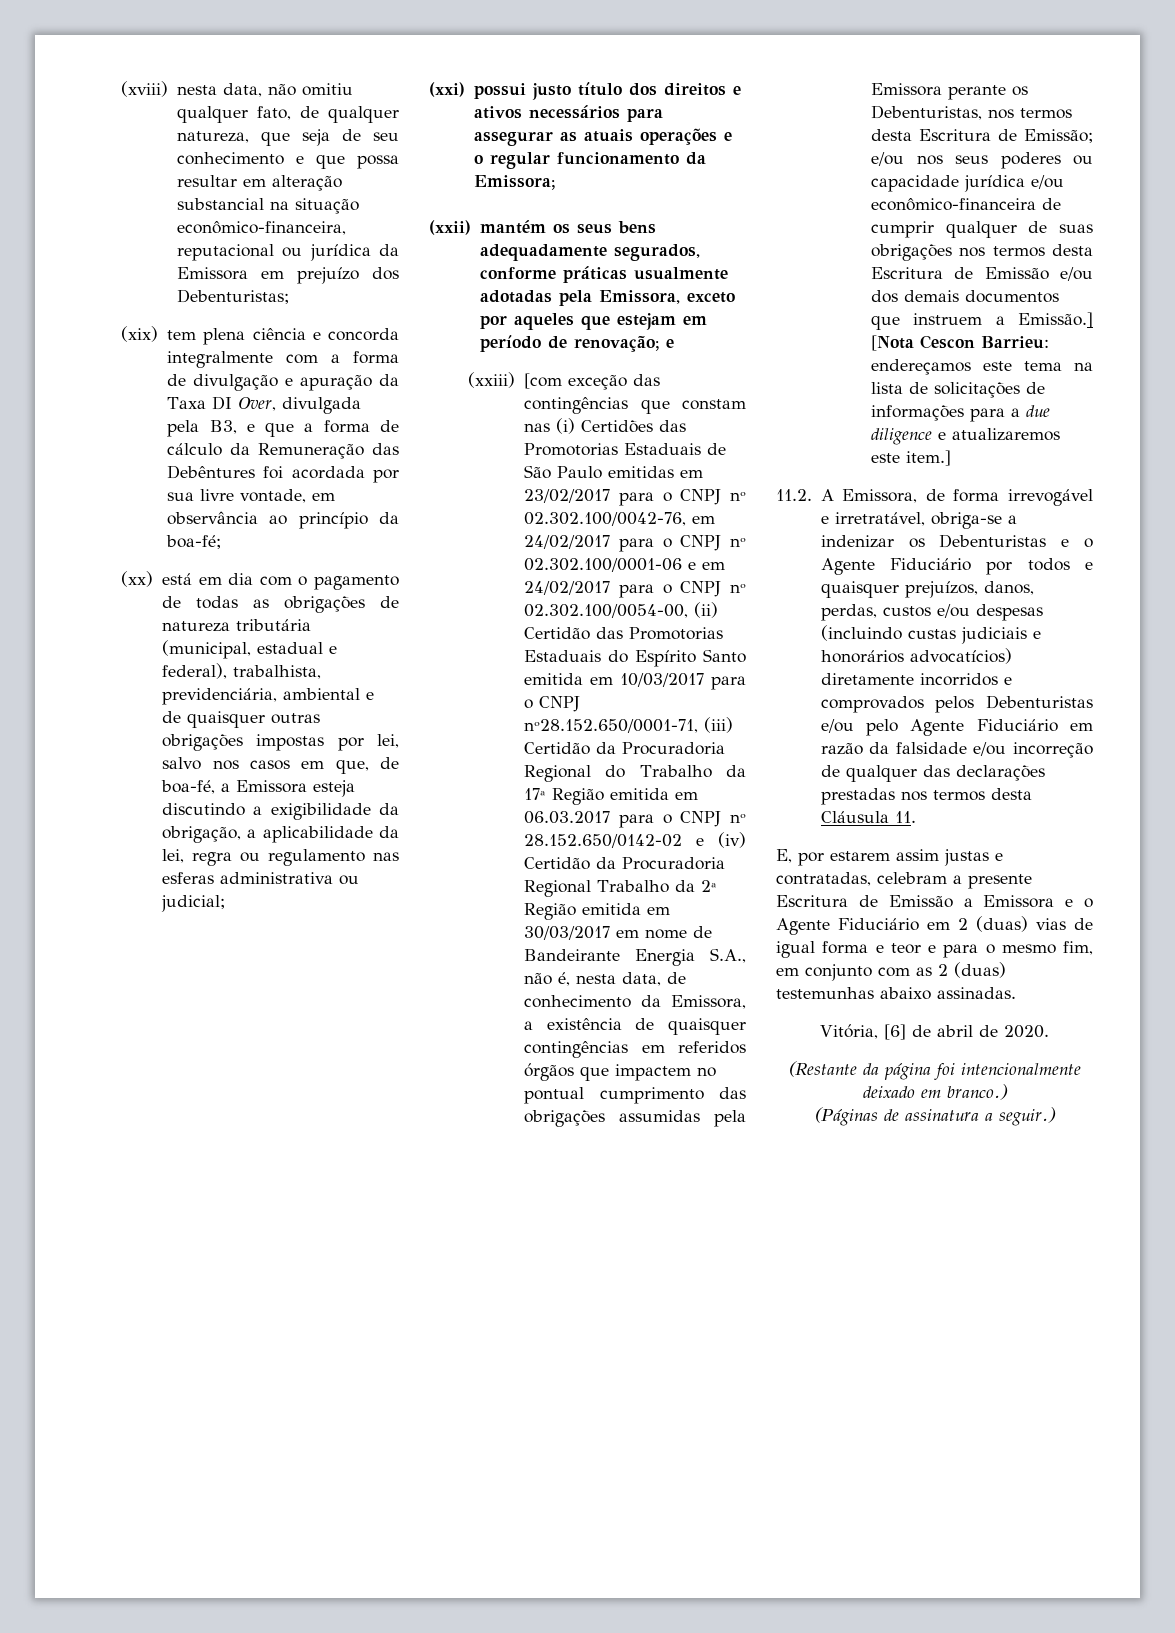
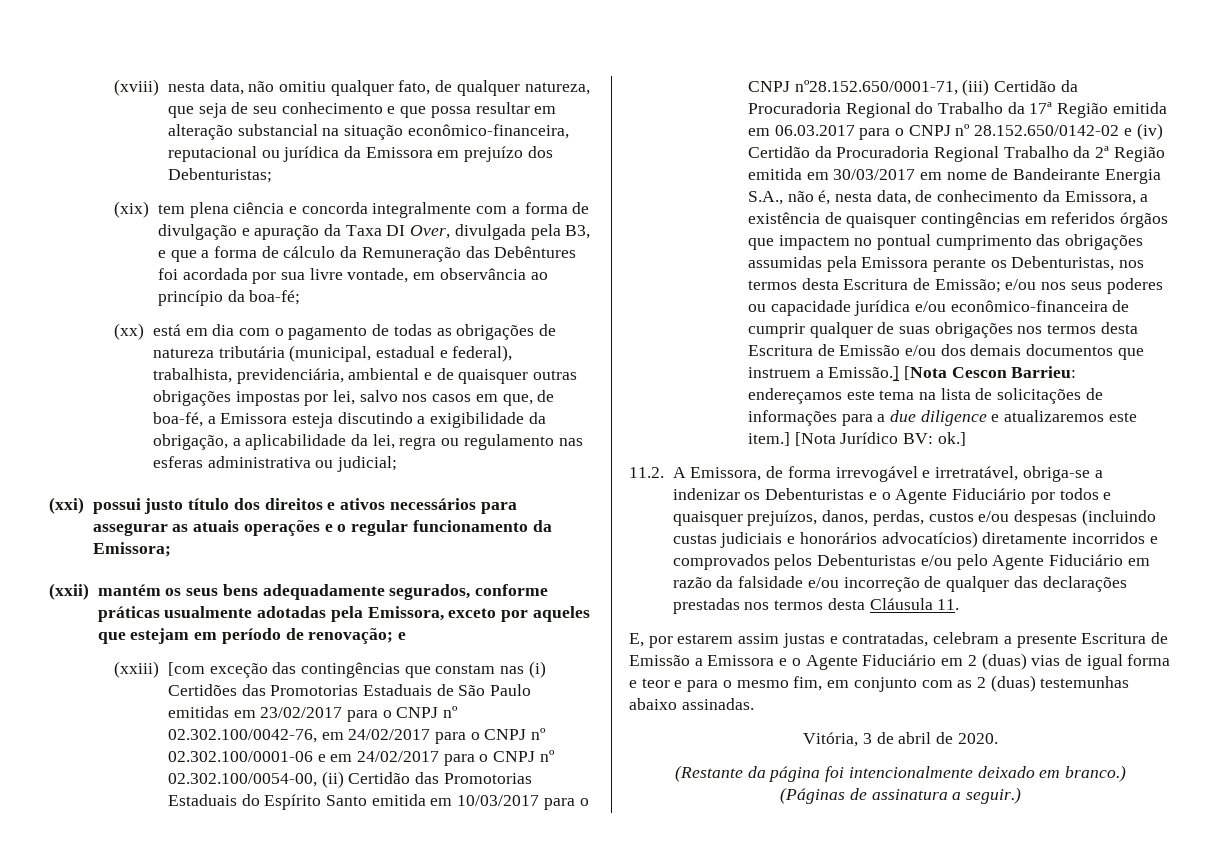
+ [Nota Jurídico BV: ok.]
- Vitória, [6] de abril de 2020.
+ Vitória, 3 de abril de 2020.

